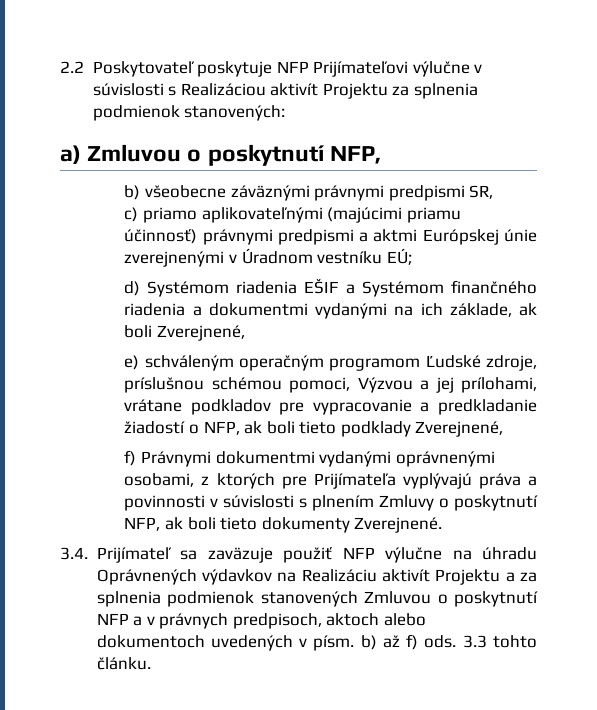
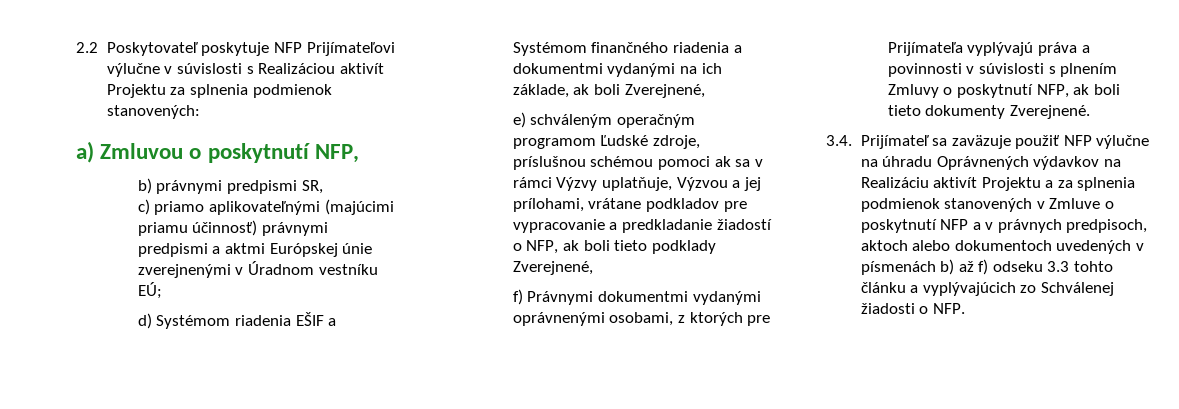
- b) všeobecne záväznými právnymi predpismi SR,
+ b) právnymi predpismi SR,
- e) schváleným operačným programom Ľudské zdroje, príslušnou schémou pomoci, Výzvou a jej prílohami, vrátane podkladov pre vypracovanie a predkladanie žiadostí o NFP, ak boli tieto podklady Zverejnené,
+ e) schváleným operačným programom Ľudské zdroje, príslušnou schémou pomoci ak sa v rámci Výzvy uplatňuje, Výzvou a jej prílohami, vrátane podkladov pre vypracovanie a predkladanie žiadostí o NFP, ak boli tieto podklady Zverejnené,
- 3.4. Prijímateľ sa zaväzuje použiť NFP výlučne na úhradu Oprávnených výdavkov na Realizáciu aktivít Projektu a za splnenia podmienok stanovených Zmluvou o poskytnutí NFP a v právnych predpisoch, aktoch alebo dokumentoch uvedených v písm. b) až f) ods. 3.3 tohto článku.
+ 3.4. Prijímateľ sa zaväzuje použiť NFP výlučne na úhradu Oprávnených výdavkov na Realizáciu aktivít Projektu a za splnenia podmienok stanovených v Zmluve o poskytnutí NFP a v právnych predpisoch, aktoch alebo dokumentoch uvedených v písmenách b) až f) odseku 3.3 tohto článku a vyplývajúcich zo Schválenej žiadosti o NFP.

